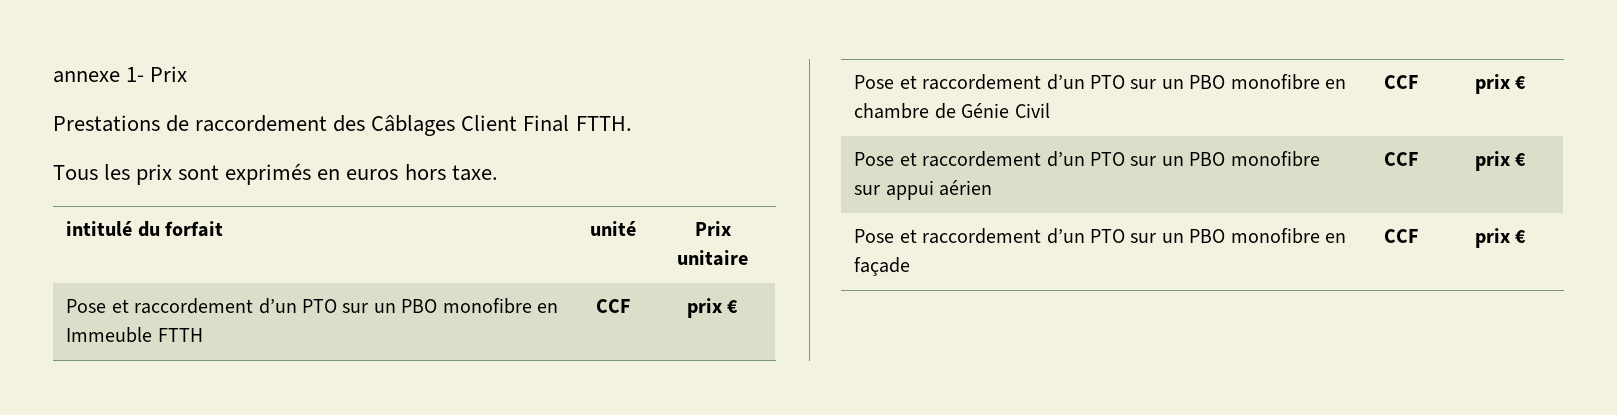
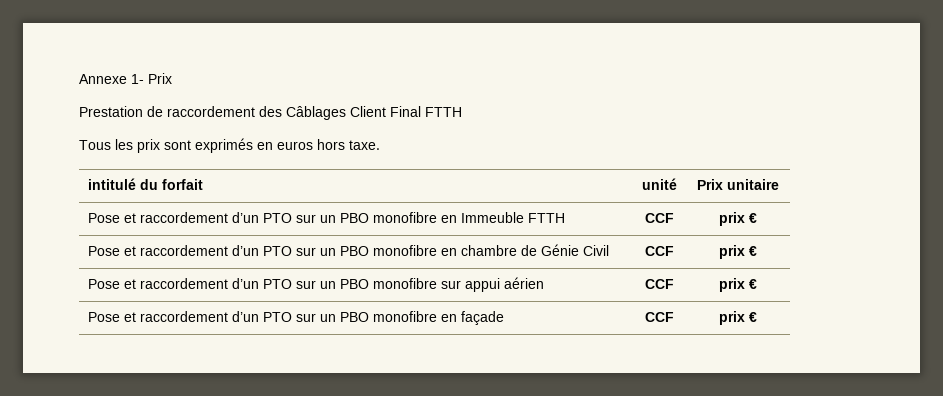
- annexe 1- Prix
+ Annexe 1- Prix
- Prestations de raccordement des Câblages Client Final FTTH.
+ Prestation de raccordement des Câblages Client Final FTTH

